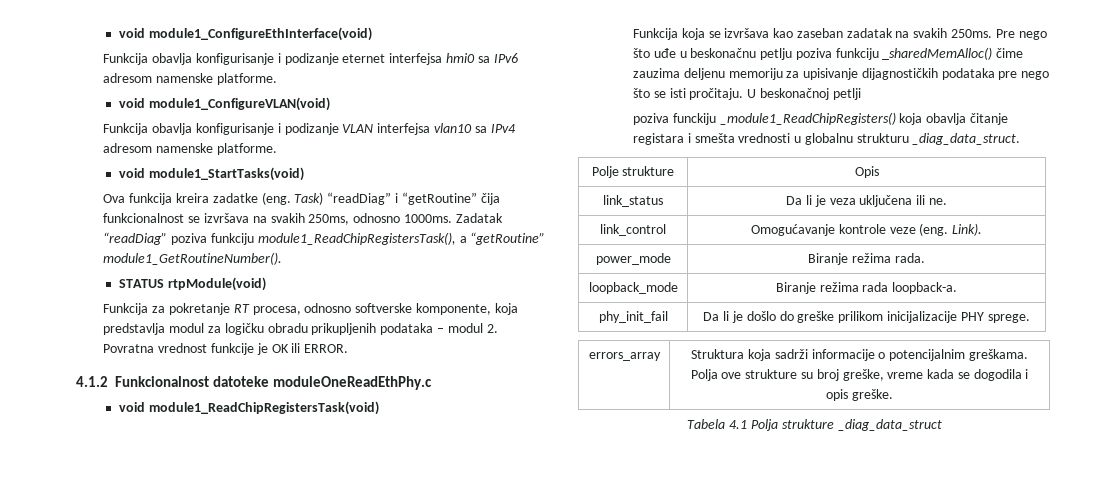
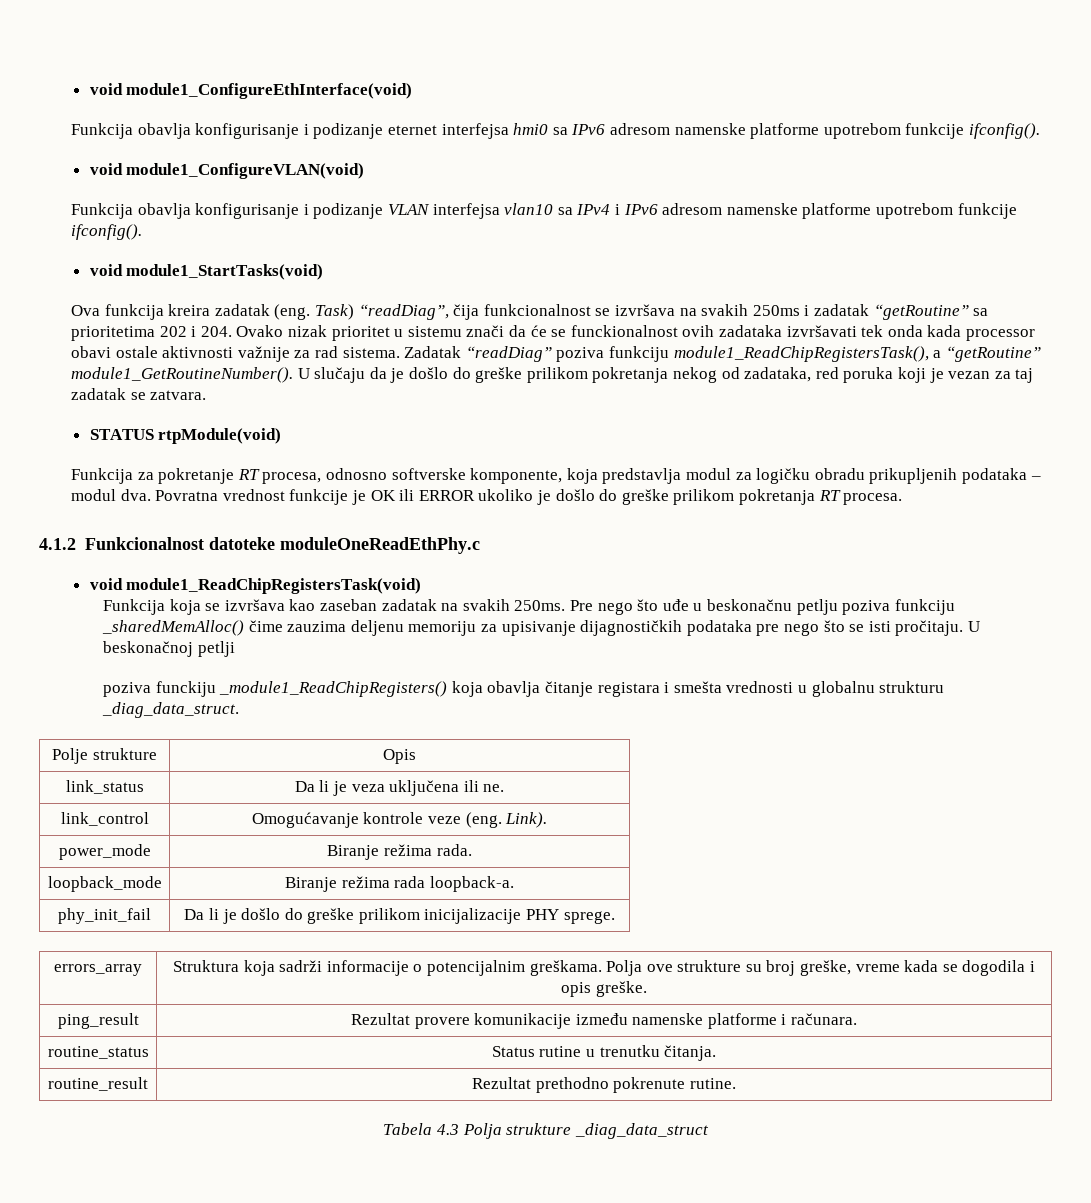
- Funkcija obavlja konfigurisanje i podizanje eternet interfejsa hmi0 sa IPv6 adresom namenske platforme.
+ Funkcija obavlja konfigurisanje i podizanje eternet interfejsa hmi0 sa IPv6 adresom namenske platforme upotrebom funkcije ifconfig().
- Funkcija obavlja konfigurisanje i podizanje VLAN interfejsa vlan10 sa IPv4 adresom namenske platforme.
+ Funkcija obavlja konfigurisanje i podizanje VLAN interfejsa vlan10 sa IPv4 i IPv6 adresom namenske platforme upotrebom funkcije ifconfig().
- Ova funkcija kreira zadatke (eng.
+ Ova funkcija kreira zadatak (eng.
- Task) “readDiag” i “getRoutine” čija funkcionalnost se izvršava na svakih 250ms, odnosno 1000ms.
+ Task) “readDiag”, čija funkcionalnost se izvršava na svakih 250ms i zadatak “getRoutine” sa prioritetima 202 i 204. Ovako nizak prioritet u sistemu znači da će se funckionalnost ovih zadataka izvršavati tek onda kada processor obavi ostale aktivnosti važnije za rad sistema.
+ U slučaju da je došlo do greške prilikom pokretanja nekog od zadataka, red poruka koji je vezan za taj zadatak se zatvara.
- Funkcija za pokretanje RT procesa, odnosno softverske komponente, koja predstavlja modul za logičku obradu prikupljenih podataka – modul 2. Povratna vrednost funkcije je OK ili ERROR.
+ Funkcija za pokretanje RT procesa, odnosno softverske komponente, koja predstavlja modul za logičku obradu prikupljenih podataka – modul dva. Povratna vrednost funkcije je OK ili ERROR ukoliko je došlo do greške prilikom pokretanja RT procesa.
+ ping_result | Rezultat provere komunikacije između namenske platforme i računara.
+ routine_status | Status rutine u trenutku čitanja.
+ routine_result | Rezultat prethodno pokrenute rutine.
- Tabela 4.1 Polja strukture _diag_data_struct
+ Tabela 4.3 Polja strukture _diag_data_struct

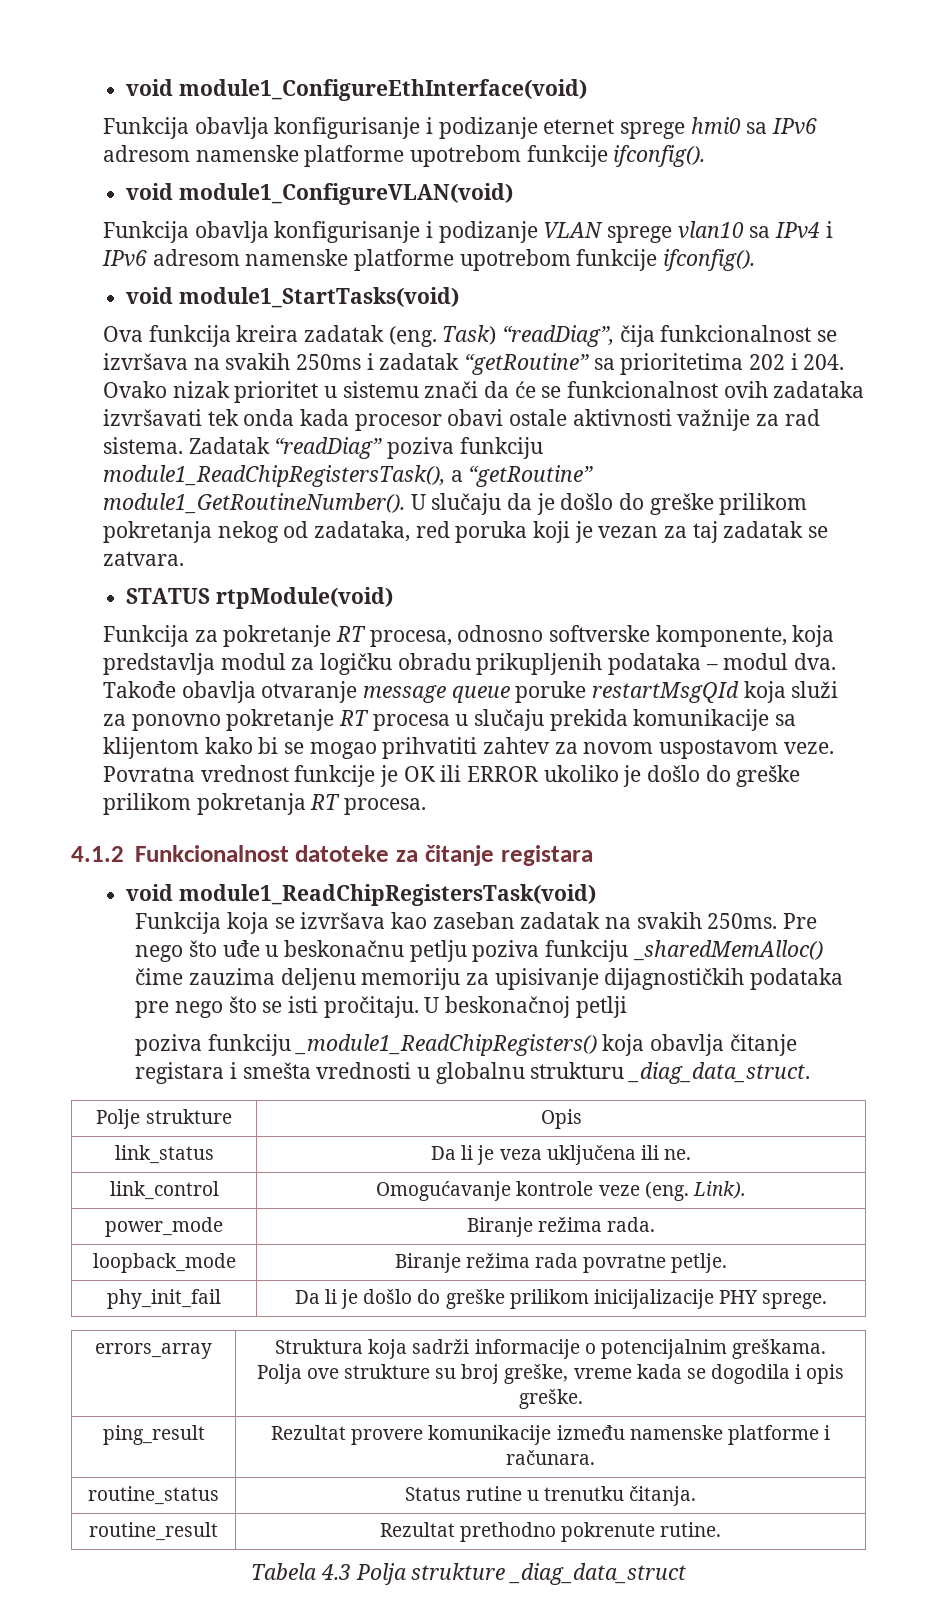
- Funkcija obavlja konfigurisanje i podizanje eternet interfejsa hmi0 sa IPv6 adresom namenske platforme upotrebom funkcije ifconfig().
+ Funkcija obavlja konfigurisanje i podizanje eternet sprege hmi0 sa IPv6 adresom namenske platforme upotrebom funkcije ifconfig().
- Funkcija obavlja konfigurisanje i podizanje VLAN interfejsa vlan10 sa IPv4 i IPv6 adresom namenske platforme upotrebom funkcije ifconfig().
+ Funkcija obavlja konfigurisanje i podizanje VLAN sprege vlan10 sa IPv4 i IPv6 adresom namenske platforme upotrebom funkcije ifconfig().
- Task) “readDiag”, čija funkcionalnost se izvršava na svakih 250ms i zadatak “getRoutine” sa prioritetima 202 i 204. Ovako nizak prioritet u sistemu znači da će se funckionalnost ovih zadataka izvršavati tek onda kada processor obavi ostale aktivnosti važnije za rad sistema.
+ Task) “readDiag”, čija funkcionalnost se izvršava na svakih 250ms i zadatak “getRoutine” sa prioritetima 202 i 204. Ovako nizak prioritet u sistemu znači da će se funkcionalnost ovih zadataka izvršavati tek onda kada procesor obavi ostale aktivnosti važnije za rad sistema.
+ Takođe obavlja otvaranje message queue poruke restartMsgQId koja služi za ponovno pokretanje RT procesa u slučaju prekida komunikacije sa klijentom kako bi se mogao prihvatiti zahtev za novom uspostavom veze.
- 4.1.2 Funkcionalnost datoteke moduleOneReadEthPhy.c
+ 4.1.2 Funkcionalnost datoteke za čitanje registara
- poziva funckiju _module1_ReadChipRegisters() koja obavlja čitanje registara i smešta vrednosti u globalnu strukturu _diag_data_struct.
+ poziva funkciju _module1_ReadChipRegisters() koja obavlja čitanje registara i smešta vrednosti u globalnu strukturu _diag_data_struct.
- loopback_mode | Biranje režima rada loopback-a.
+ loopback_mode | Biranje režima rada povratne petlje.

